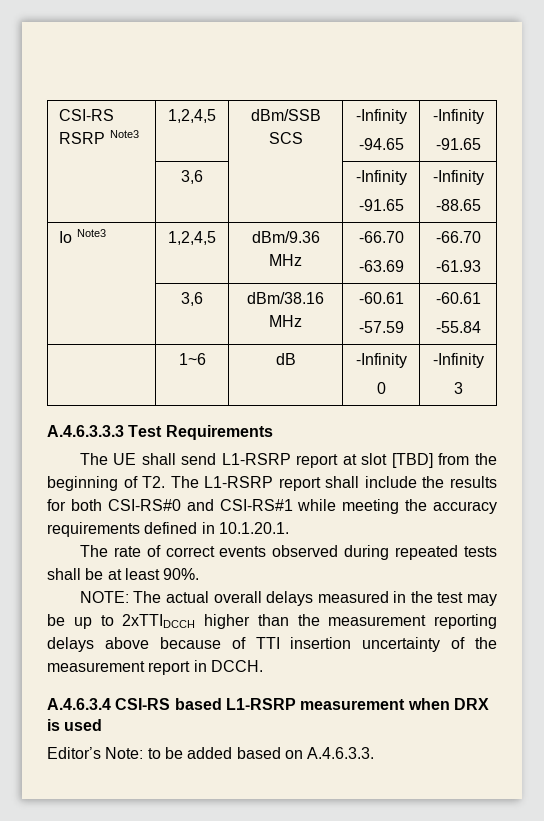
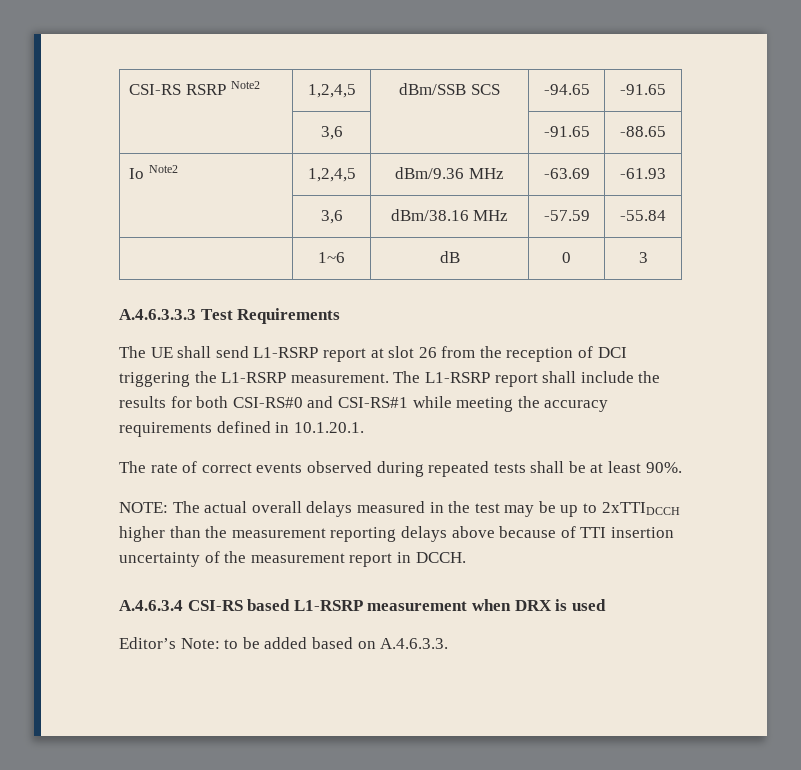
- CSI-RS RSRP Note3 | 1,2,4,5 | dBm/SSB SCS | -Infinity
- -94.65 | -Infinity
- -91.65
+ CSI-RS RSRP Note2 | 1,2,4,5 | dBm/SSB SCS | -94.65 | -91.65
- | 3,6 | | -Infinity
- -91.65 | -Infinity
- -88.65
+ | 3,6 | | -91.65 | -88.65
- Io Note3 | 1,2,4,5 | dBm/9.36 MHz | -66.70
- -63.69 | -66.70
- -61.93
+ Io Note2 | 1,2,4,5 | dBm/9.36 MHz | -63.69 | -61.93
- | 3,6 | dBm/38.16 MHz | -60.61
- -57.59 | -60.61
- -55.84
+ | 3,6 | dBm/38.16 MHz | -57.59 | -55.84
- | 1~6 | dB | -Infinity
- 0 | -Infinity
- 3
+ | 1~6 | dB | 0 | 3
- The UE shall send L1-RSRP report at slot [TBD] from the beginning of T2. The L1-RSRP report shall include the results for both CSI-RS#0 and CSI-RS#1 while meeting the accuracy requirements defined in 10.1.20.1.
+ The UE shall send L1-RSRP report at slot 26 from the reception of DCI triggering the L1-RSRP measurement. The L1-RSRP report shall include the results for both CSI-RS#0 and CSI-RS#1 while meeting the accuracy requirements defined in 10.1.20.1.

